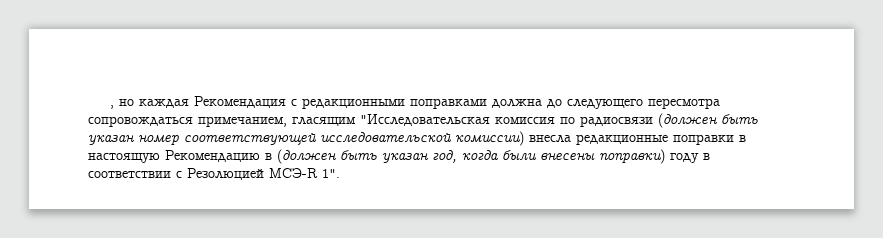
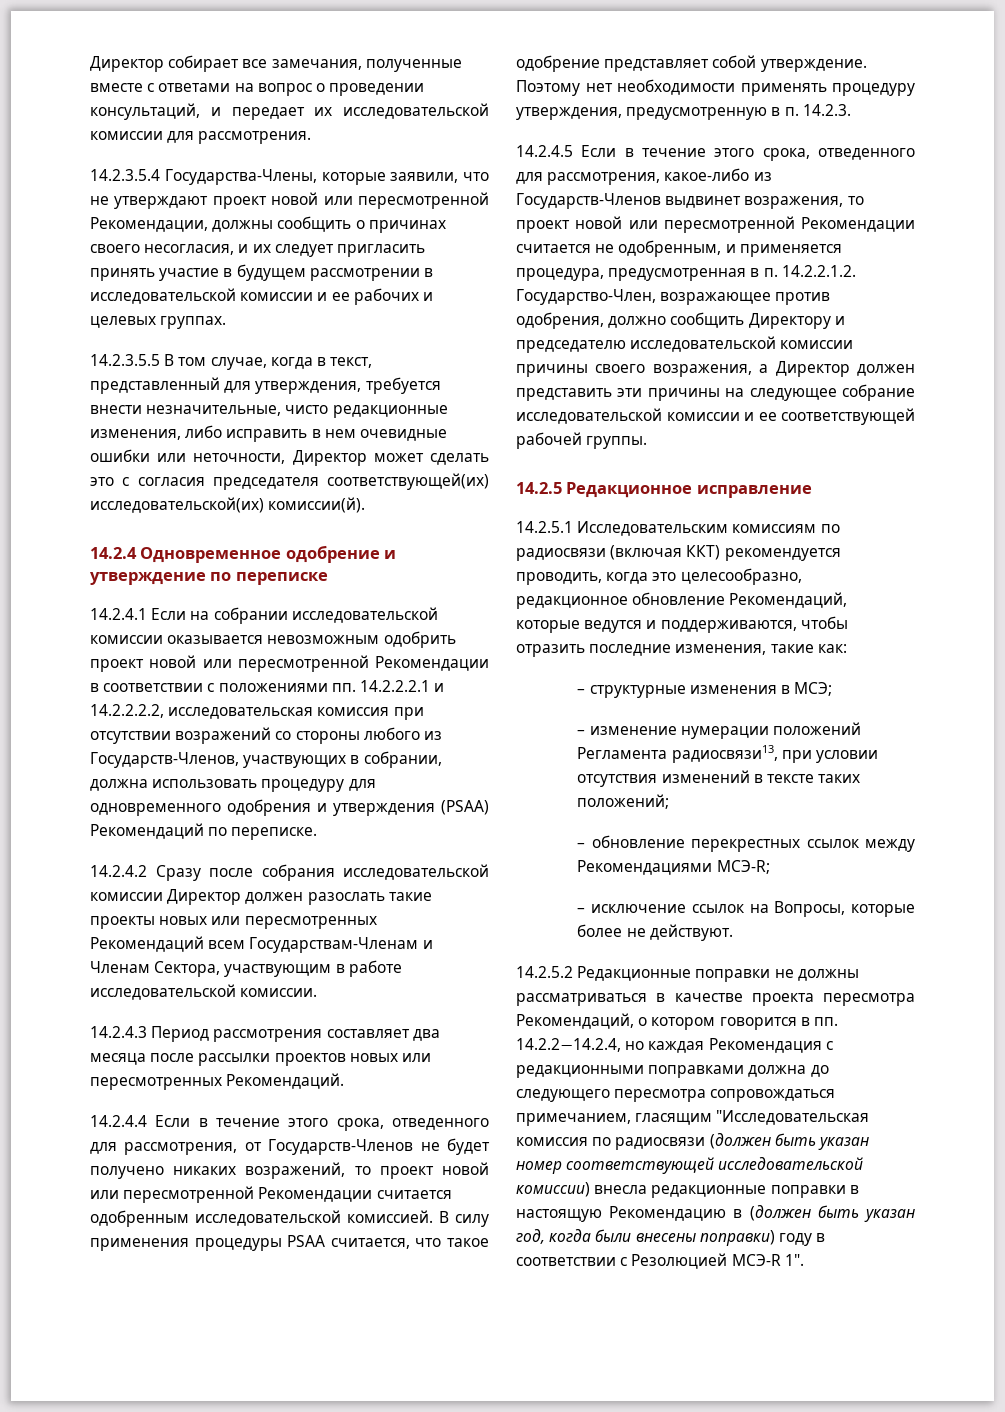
- , но каждая Рекомендация с редакционными поправками должна до следующего пересмотра сопровождаться примечанием, гласящим "Исследовательская комиссия по радиосвязи (должен быть указан номер соответствующей исследовательской комиссии) внесла редакционные поправки в настоящую Рекомендацию в (должен быть указан год, когда были внесены поправки) году в соответствии с Резолюцией МСЭ-R 1".
+ Директор собирает все замечания, полученные вместе с ответами на вопрос о проведении консультаций, и передает их исследовательской комиссии для рассмотрения.
+ 14.2.3.5.4 Государства-Члены, которые заявили, что не утверждают проект новой или пересмотренной Рекомендации, должны сообщить о причинах своего несогласия, и их следует пригласить принять участие в будущем рассмотрении в исследовательской комиссии и ее рабочих и целевых группах.
+ 14.2.3.5.5 В том случае, когда в текст, представленный для утверждения, требуется внести незначительные, чисто редакционные изменения, либо исправить в нем очевидные ошибки или неточности, Директор может сделать это с согласия председателя соответствующей(их) исследовательской(их) комиссии(й).
+ 14.2.4 Одновременное одобрение и утверждение по переписке
+ 14.2.4.1 Если на собрании исследовательской комиссии оказывается невозможным одобрить проект новой или пересмотренной Рекомендации в соответствии с положениями пп. 14.2.2.2.1 и 14.2.2.2.2, исследовательская комиссия при отсутствии возражений со стороны любого из Государств-Членов, участвующих в собрании, должна использовать процедуру для одновременного одобрения и утверждения (PSAA) Рекомендаций по переписке.
+ 14.2.4.2 Сразу после собрания исследовательской комиссии Директор должен разослать такие проекты новых или пересмотренных Рекомендаций всем Государствам-Членам и Членам Сектора, участвующим в работе исследовательской комиссии.
+ 14.2.4.3 Период рассмотрения составляет два месяца после рассылки проектов новых или пересмотренных Рекомендаций.
+ 14.2.4.4 Если в течение этого срока, отведенного для рассмотрения, от Государств-Членов не будет получено никаких возражений, то проект новой или пересмотренной Рекомендации считается одобренным исследовательской комиссией. В силу применения процедуры PSAA считается, что такое одобрение представляет собой утверждение. Поэтому нет необходимости применять процедуру утверждения, предусмотренную в п. 14.2.3.
+ 14.2.4.5 Если в течение этого срока, отведенного для рассмотрения, какое-либо из Государств-Членов выдвинет возражения, то проект новой или пересмотренной Рекомендации считается не одобренным, и применяется процедура, предусмотренная в п. 14.2.2.1.2. Государство-Член, возражающее против одобрения, должно сообщить Директору и председателю исследовательской комиссии причины своего возражения, а Директор должен представить эти причины на следующее собрание исследовательской комиссии и ее соответствующей рабочей группы.
+ 14.2.5 Редакционное исправление
+ 14.2.5.1 Исследовательским комиссиям по радиосвязи (включая ККТ) рекомендуется проводить, когда это целесообразно, редакционное обновление Рекомендаций, которые ведутся и поддерживаются, чтобы отразить последние изменения, такие как:
+ – структурные изменения в МСЭ;
+ – изменение нумерации положений Регламента радиосвязи13, при условии отсутствия изменений в тексте таких положений;
+ – обновление перекрестных ссылок между Рекомендациями МСЭ-R;
+ – исключение ссылок на Вопросы, которые более не действуют.
+ 14.2.5.2 Редакционные поправки не должны рассматриваться в качестве проекта пересмотра Рекомендаций, о котором говорится в пп. 14.2.2−14.2.4, но каждая Рекомендация с редакционными поправками должна до следующего пересмотра сопровождаться примечанием, гласящим "Исследовательская комиссия по радиосвязи (должен быть указан номер соответствующей исследовательской комиссии) внесла редакционные поправки в настоящую Рекомендацию в (должен быть указан год, когда были внесены поправки) году в соответствии с Резолюцией МСЭ-R 1".

